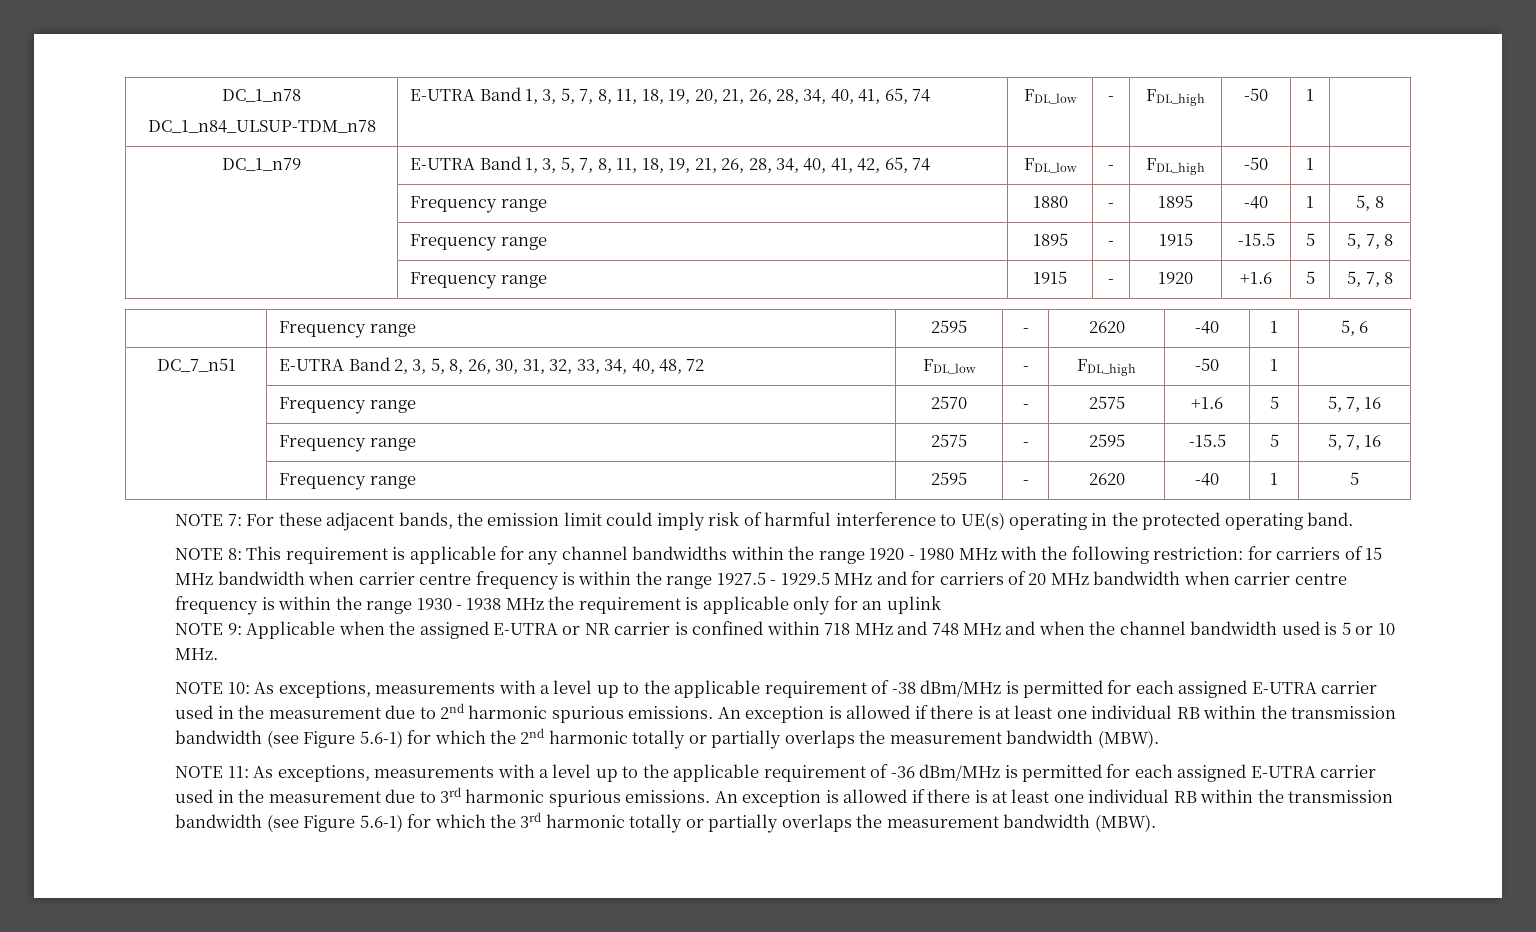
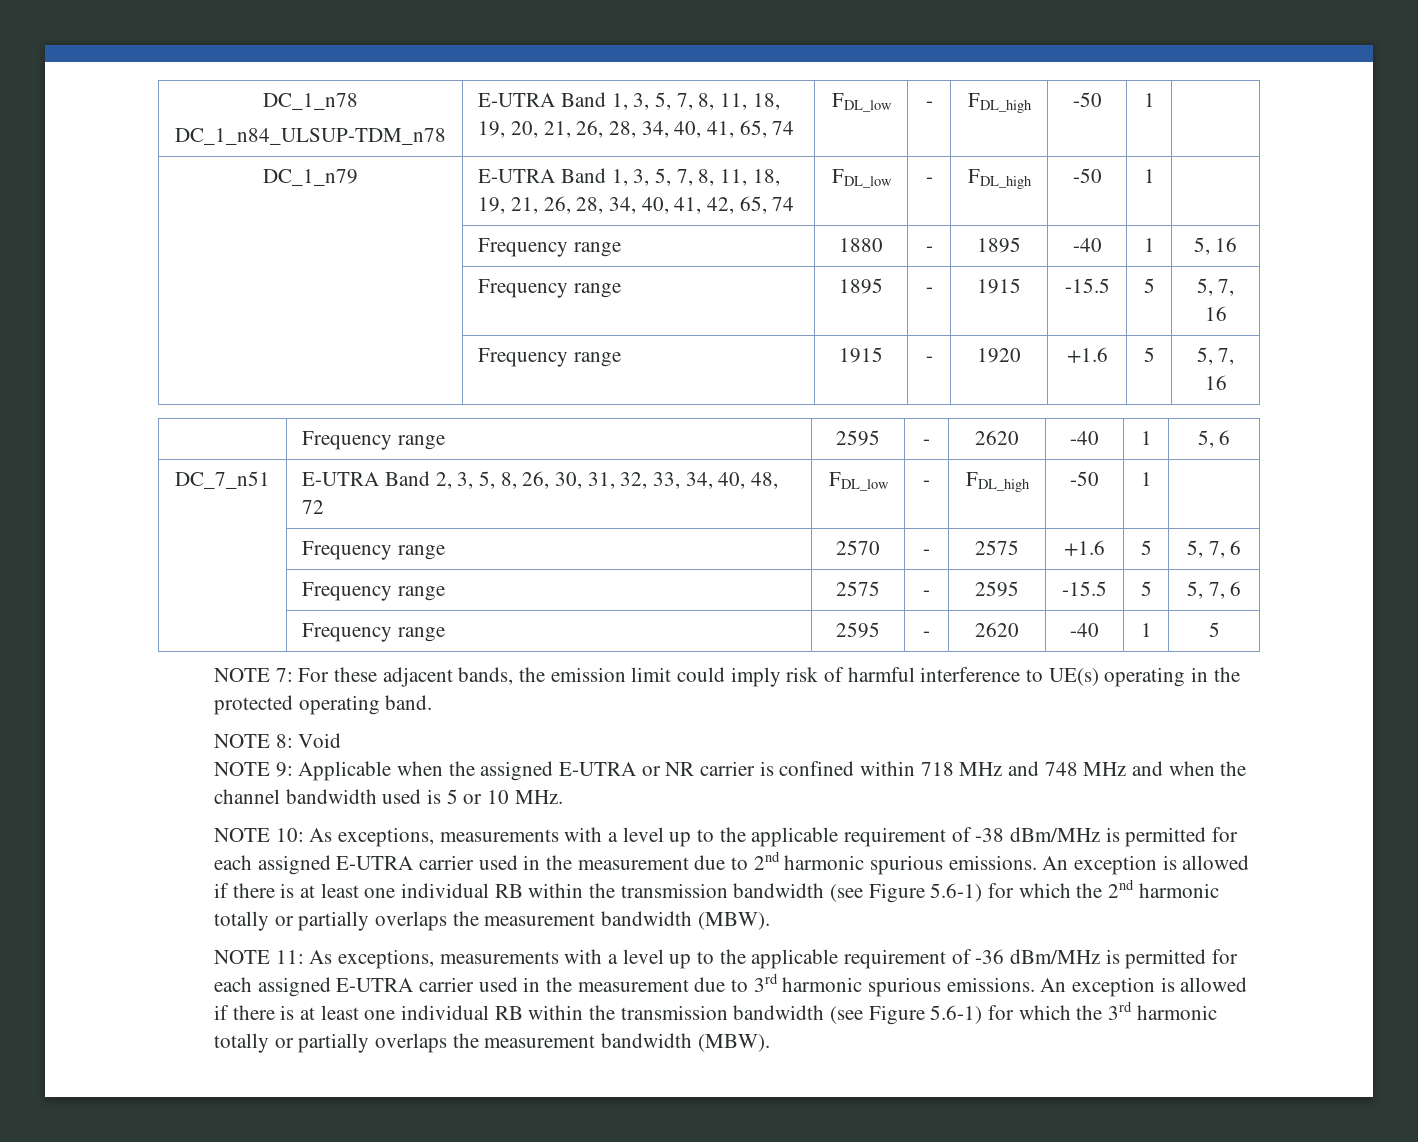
- | Frequency range | 1880 | - | 1895 | -40 | 1 | 5, 8
+ | Frequency range | 1880 | - | 1895 | -40 | 1 | 5, 16
- | Frequency range | 1895 | - | 1915 | -15.5 | 5 | 5, 7, 8
+ | Frequency range | 1895 | - | 1915 | -15.5 | 5 | 5, 7, 16
- | Frequency range | 1915 | - | 1920 | +1.6 | 5 | 5, 7, 8
+ | Frequency range | 1915 | - | 1920 | +1.6 | 5 | 5, 7, 16
- | Frequency range | 2570 | - | 2575 | +1.6 | 5 | 5, 7, 16
+ | Frequency range | 2570 | - | 2575 | +1.6 | 5 | 5, 7, 6
- | Frequency range | 2575 | - | 2595 | -15.5 | 5 | 5, 7, 16
+ | Frequency range | 2575 | - | 2595 | -15.5 | 5 | 5, 7, 6
- NOTE 8: This requirement is applicable for any channel bandwidths within the range 1920 - 1980 MHz with the following restriction: for carriers of 15 MHz bandwidth when carrier centre frequency is within the range 1927.5 - 1929.5 MHz and for carriers of 20 MHz bandwidth when carrier centre frequency is within the range 1930 - 1938 MHz the requirement is applicable only for an uplink
+ NOTE 8: Void

